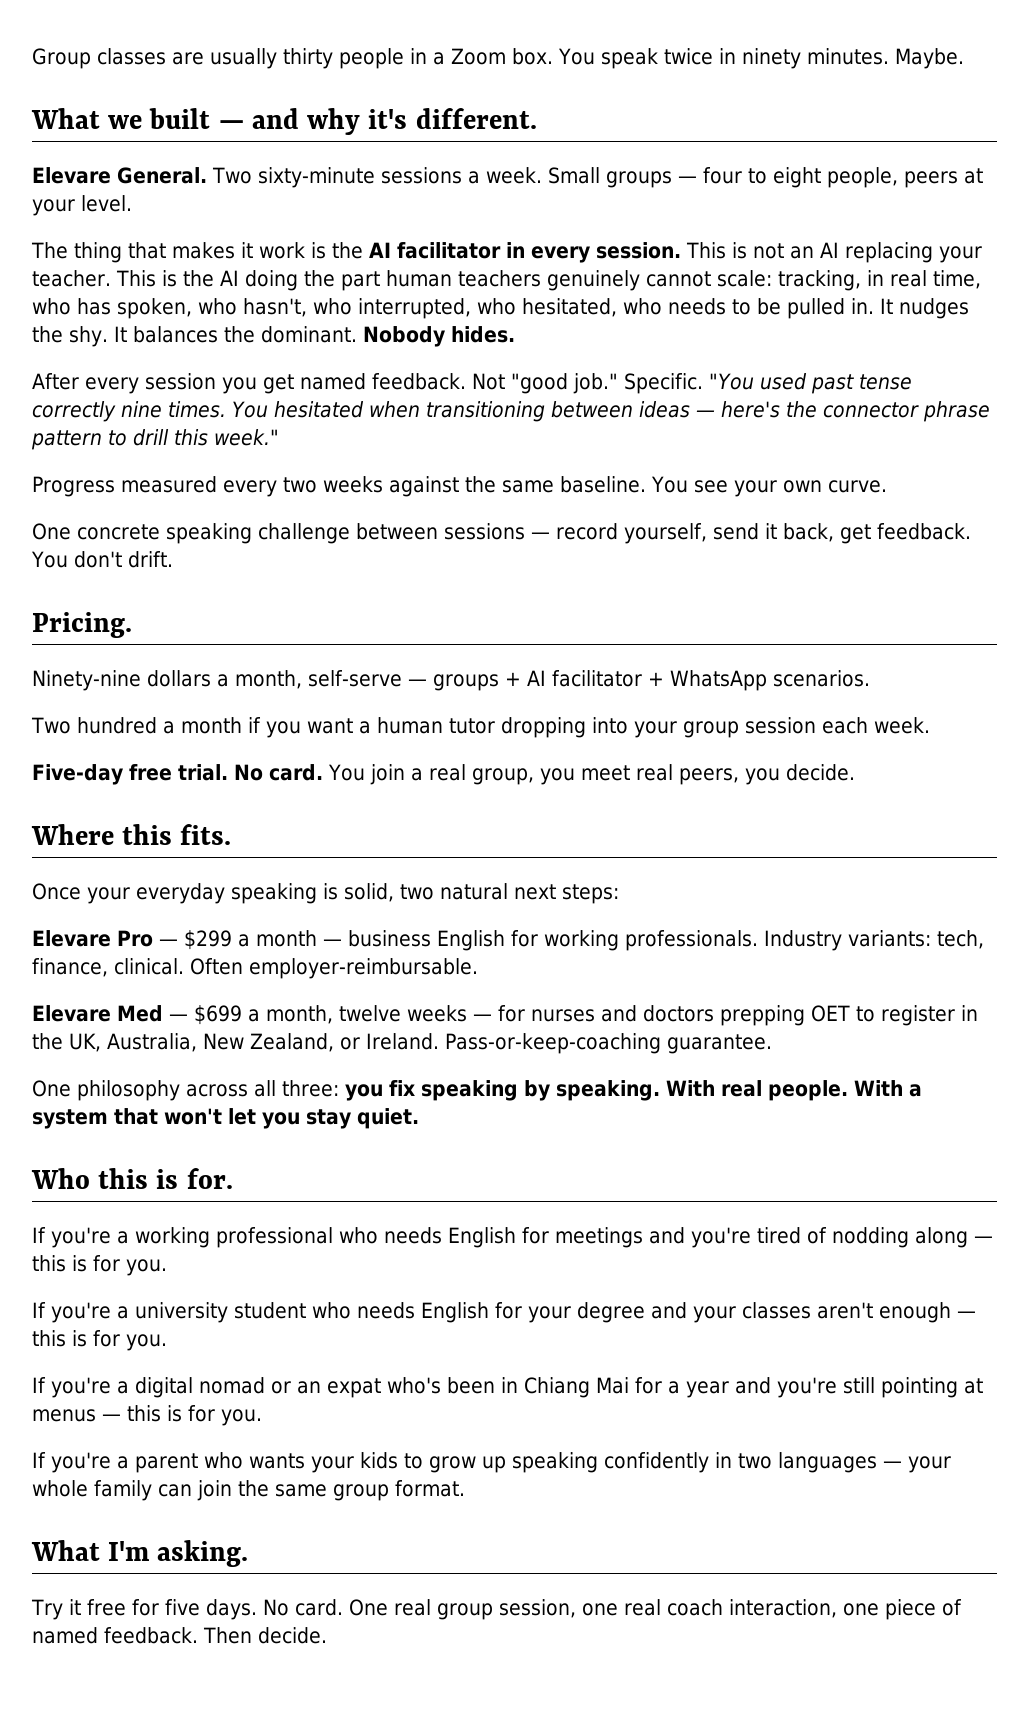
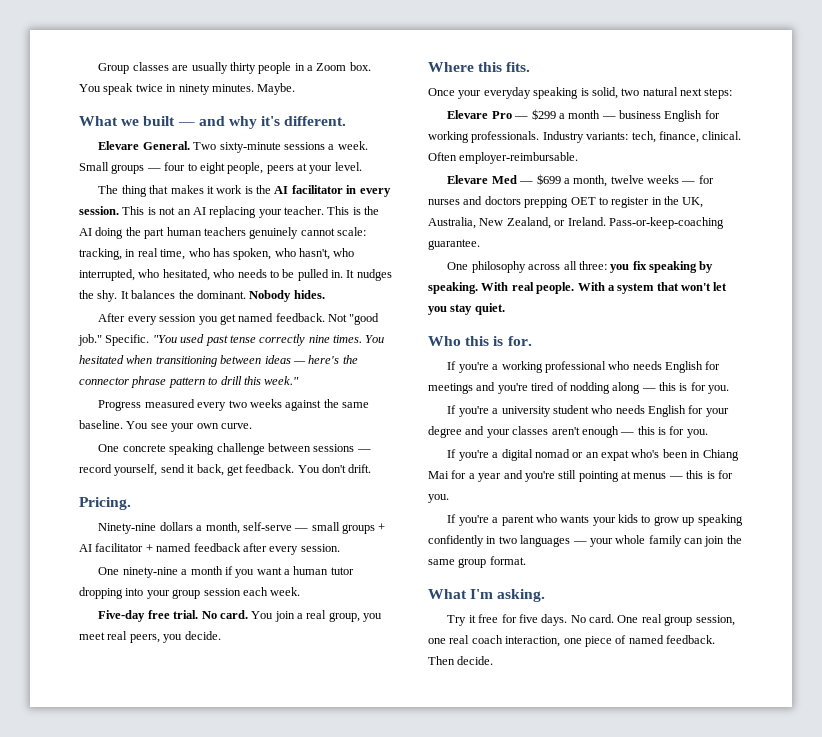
- Ninety-nine dollars a month, self-serve — groups + AI facilitator + WhatsApp scenarios.
- Two hundred a month if you want a human tutor dropping into your group session each week.
+ Ninety-nine dollars a month, self-serve — small groups + AI facilitator + named feedback after every session.
+ One ninety-nine a month if you want a human tutor dropping into your group session each week.

